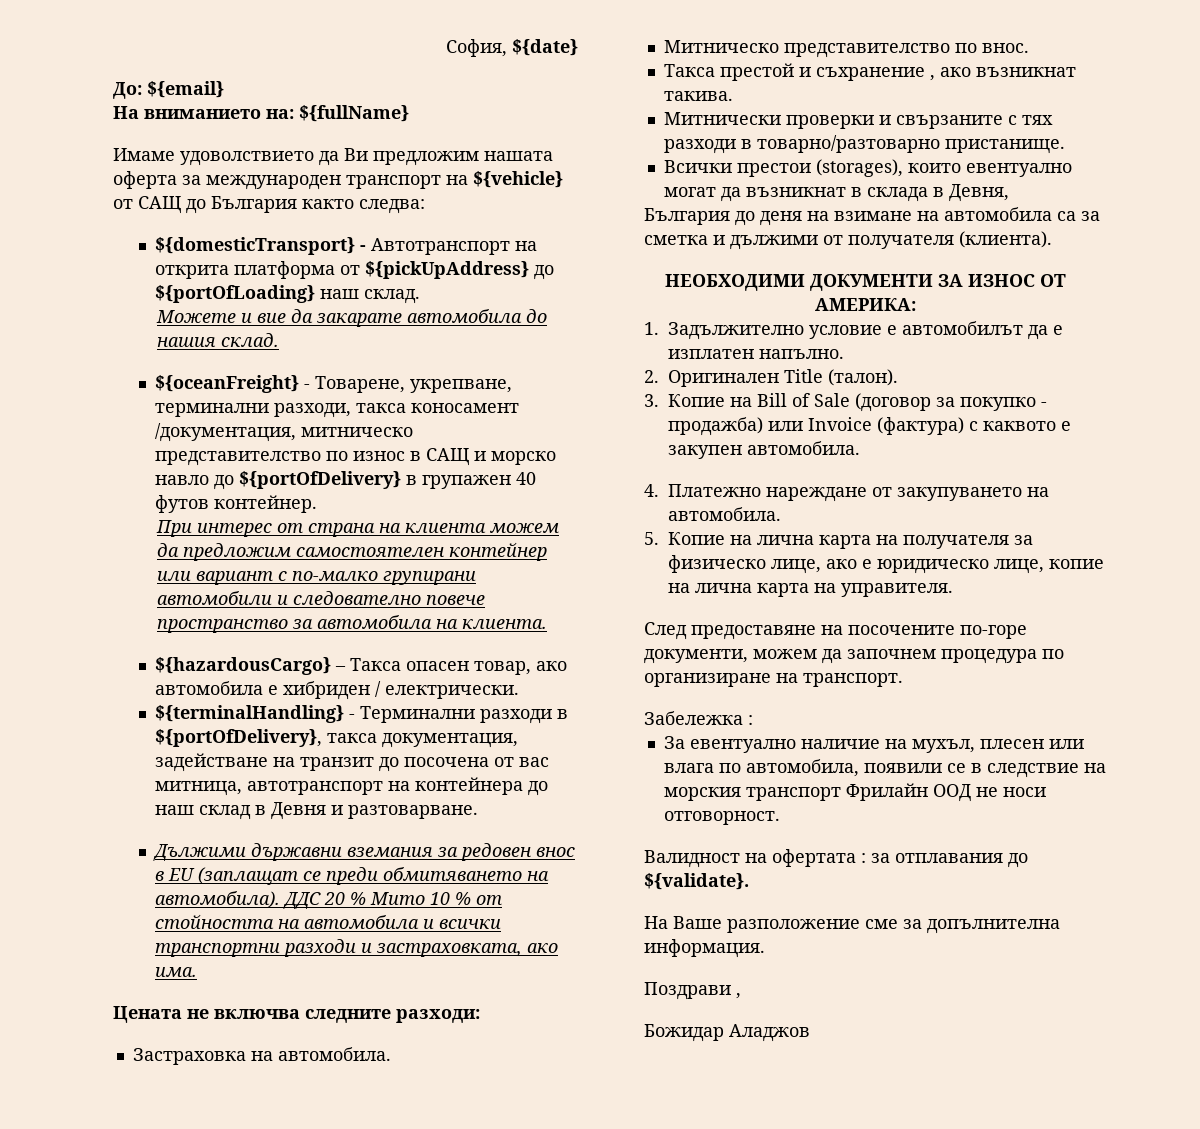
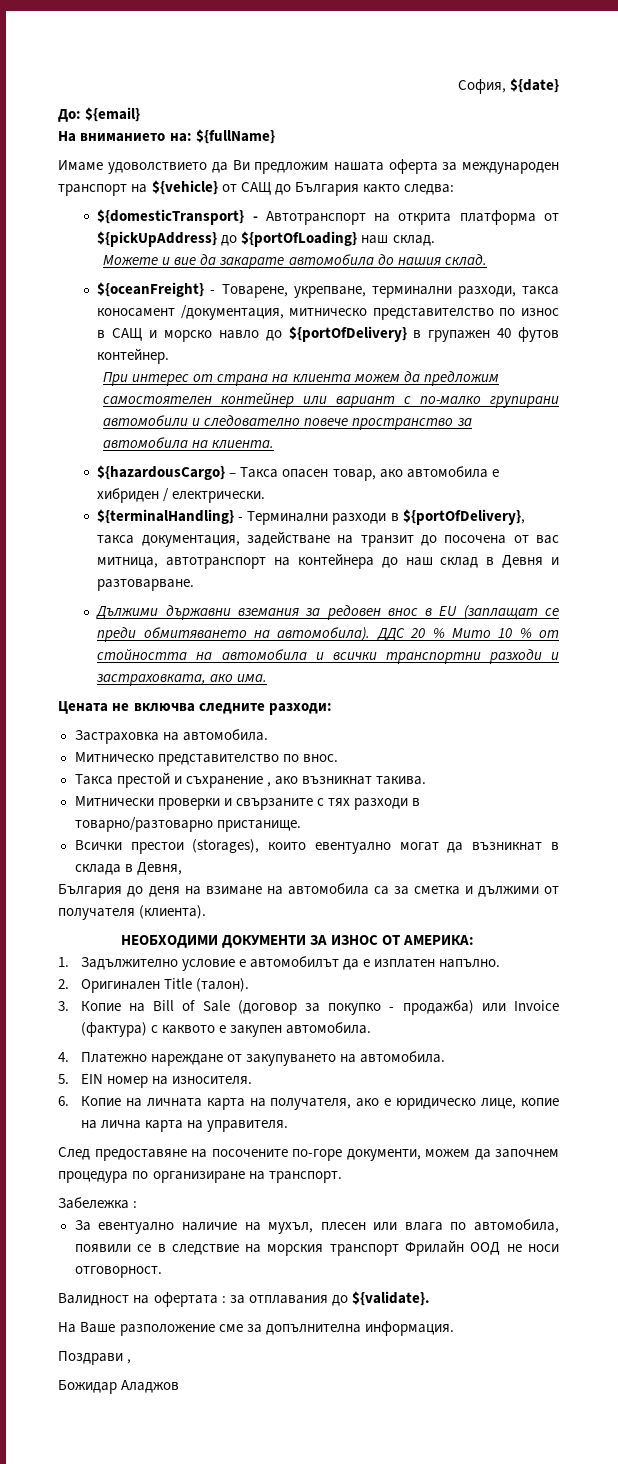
- 5. Копие на лична карта на получателя за физическо лице, ако е юридическо лице, копие на лична карта на управителя.
+ 5. EIN номер на износителя.
+ 6. Копие на личната карта на получателя, ако е юридическо лице, копие на лична карта на управителя.

